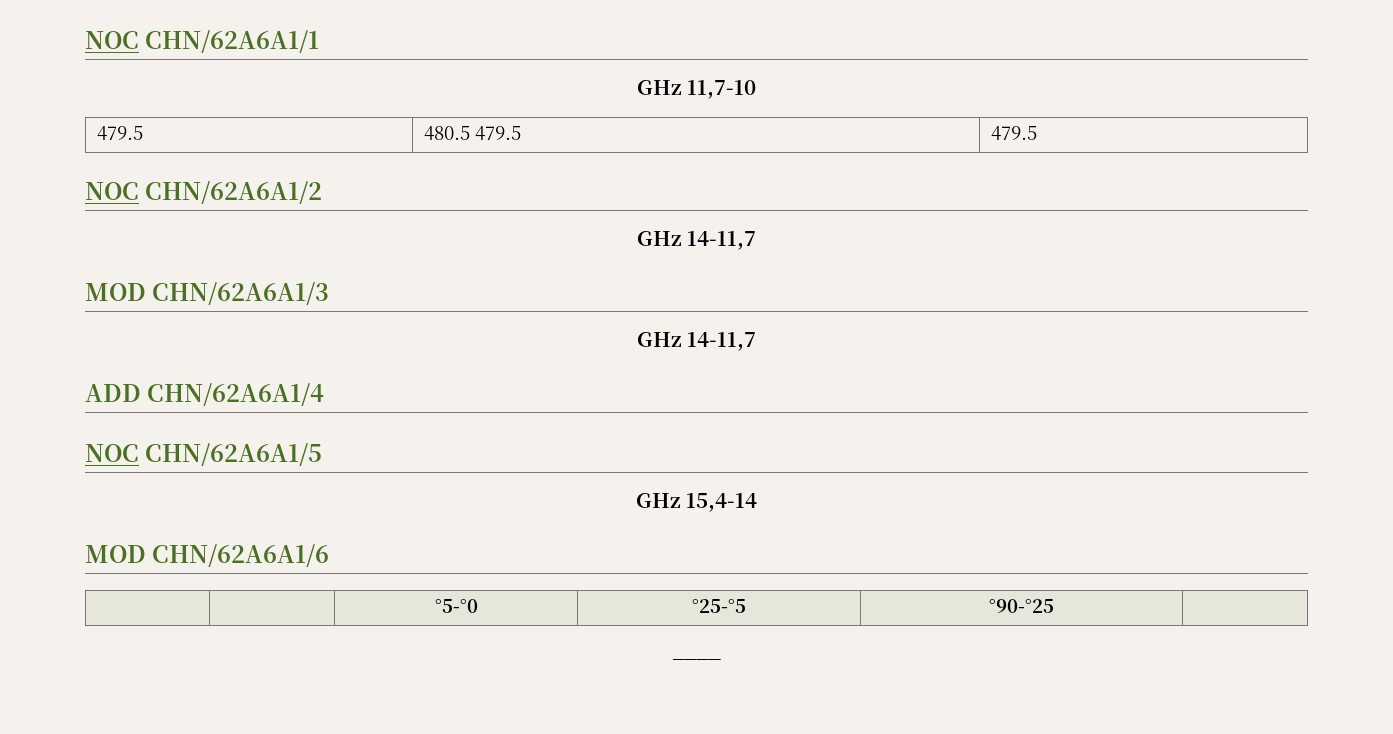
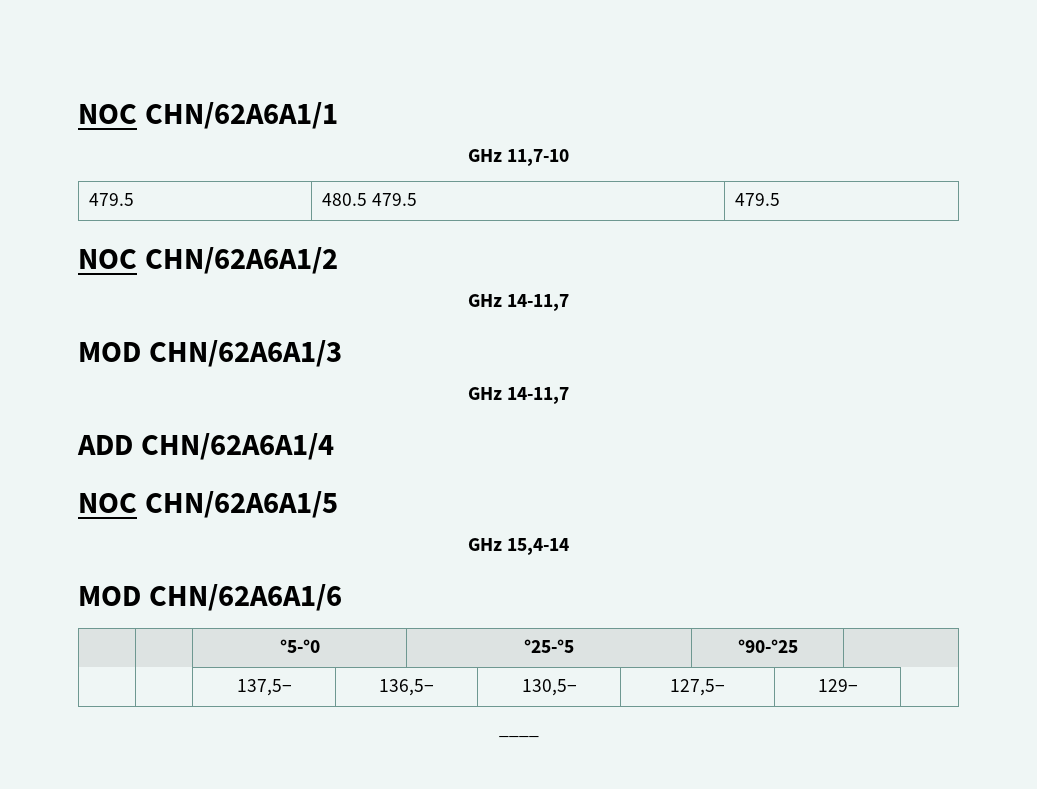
+ | | 137,5− | 136,5− | 130,5− | 127,5− | 129− |

